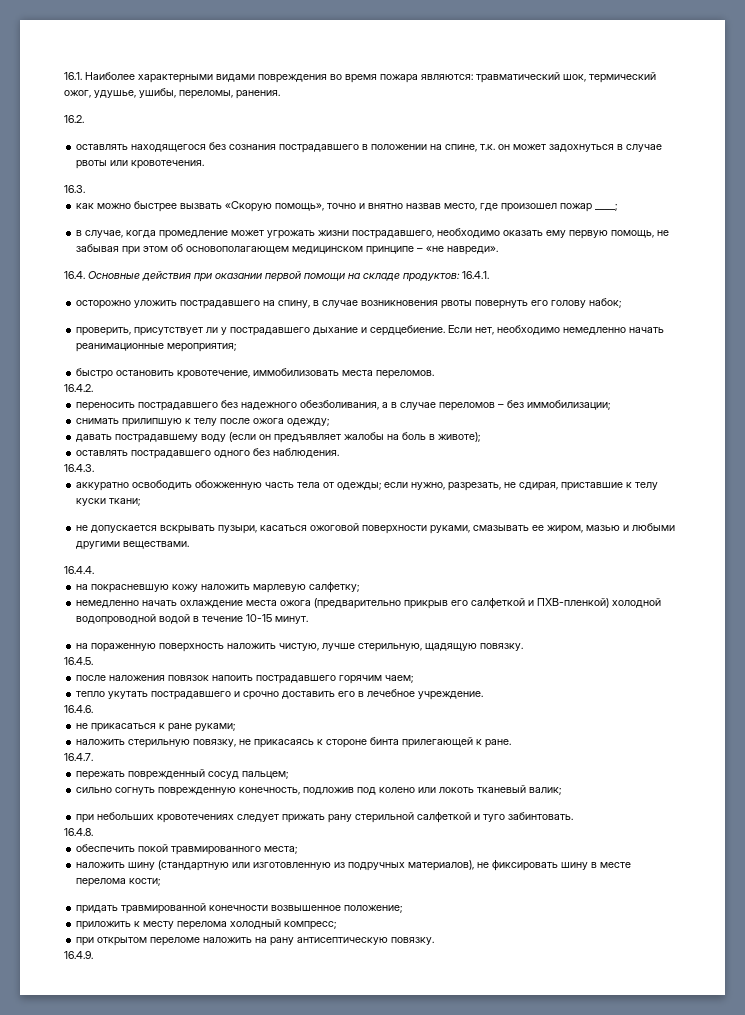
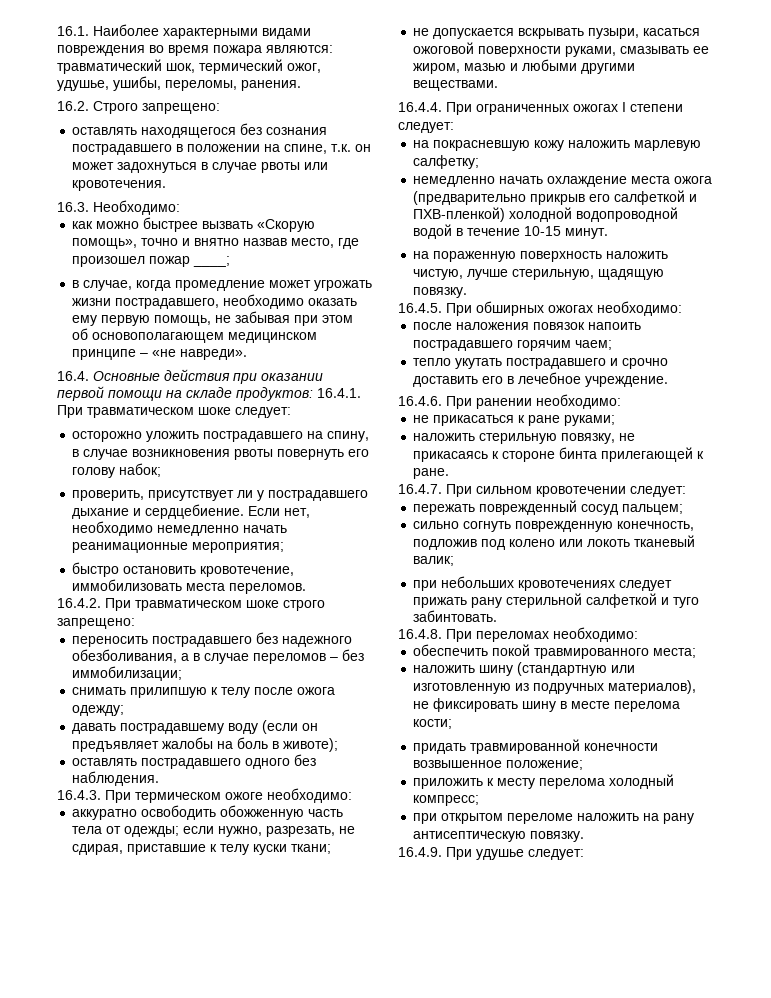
- 16.2.
+ 16.2. Строго запрещено:
- 16.3.
+ 16.3. Необходимо:
- 16.4. Основные действия при оказании первой помощи на складе продуктов: 16.4.1.
+ 16.4. Основные действия при оказании первой помощи на складе продуктов: 16.4.1. При травматическом шоке следует:
- 16.4.2.
+ 16.4.2. При травматическом шоке строго запрещено:
- 16.4.3.
+ 16.4.3. При термическом ожоге необходимо:
- 16.4.4.
+ 16.4.4. При ограниченных ожогах I степени следует:
- 16.4.5.
+ 16.4.5. При обширных ожогах необходимо:
- 16.4.6.
+ 16.4.6. При ранении необходимо:
- 16.4.7.
+ 16.4.7. При сильном кровотечении следует:
- 16.4.8.
+ 16.4.8. При переломах необходимо:
- 16.4.9.
+ 16.4.9. При удушье следует:

